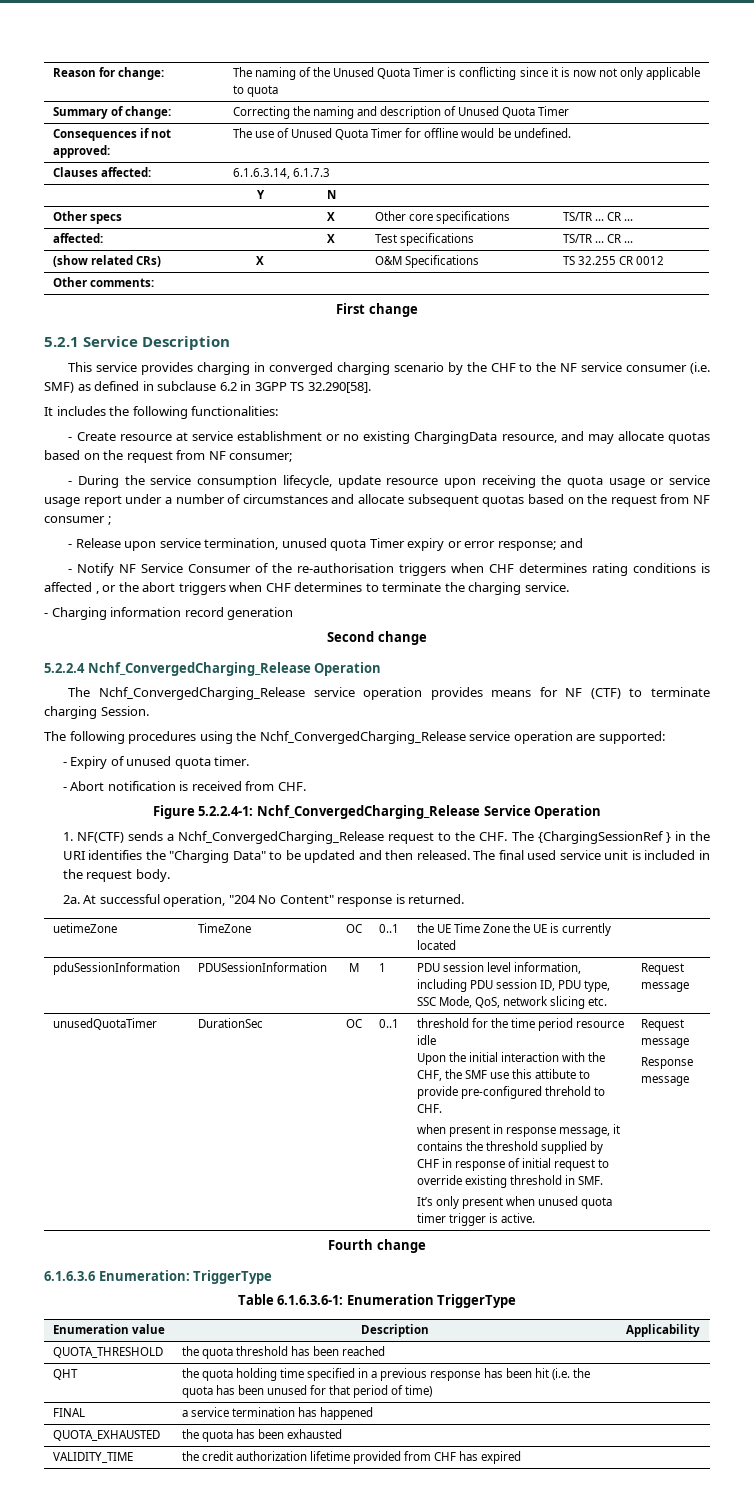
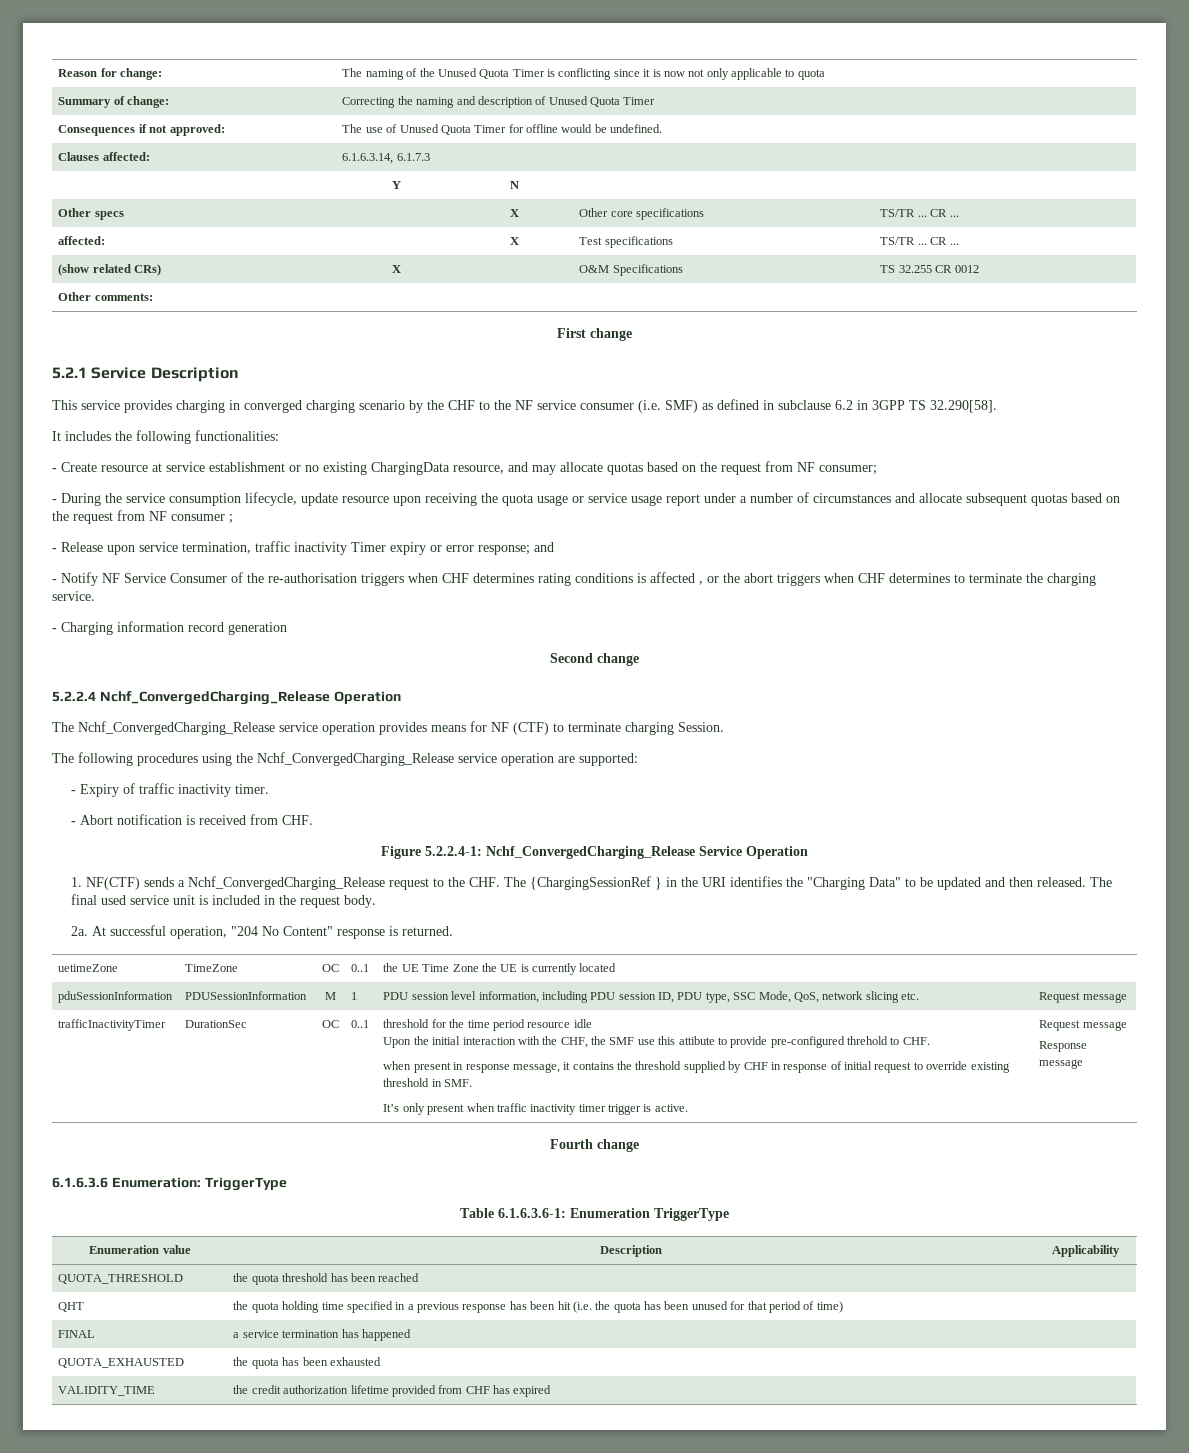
- - Release upon service termination, unused quota Timer expiry or error response; and
+ - Release upon service termination, traffic inactivity Timer expiry or error response; and
- - Expiry of unused quota timer.
+ - Expiry of traffic inactivity timer.
- unusedQuotaTimer
+ trafficInactivityTimer
- It’s only present when unused quota timer trigger is active.
+ It’s only present when traffic inactivity timer trigger is active.

